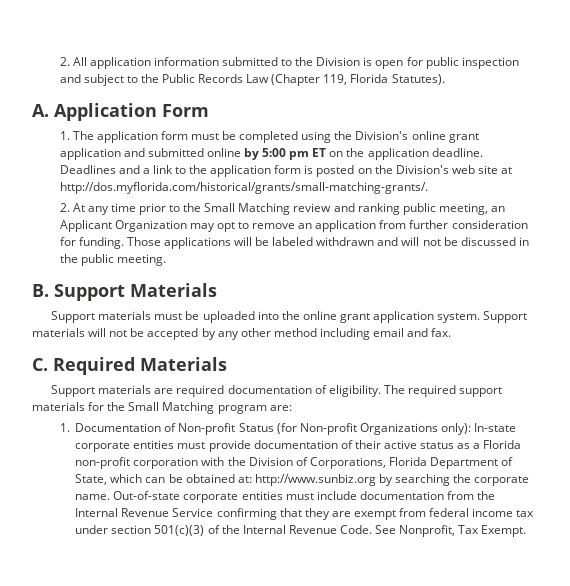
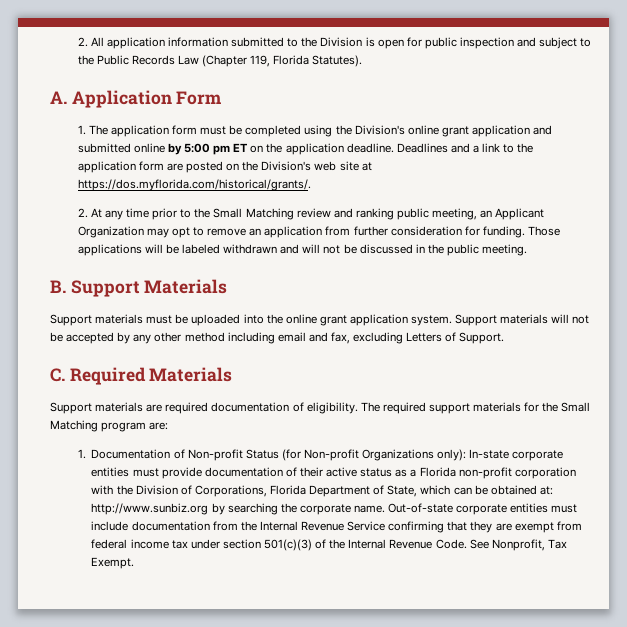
- Deadlines and a link to the application form is posted on the Division's web site at http://dos.myflorida.com/historical/grants/small-matching-grants/.
+ Deadlines and a link to the application form are posted on the Division's web site at https://dos.myflorida.com/historical/grants/.
- Support materials will not be accepted by any other method including email and fax.
+ Support materials will not be accepted by any other method including email and fax, excluding Letters of Support.

